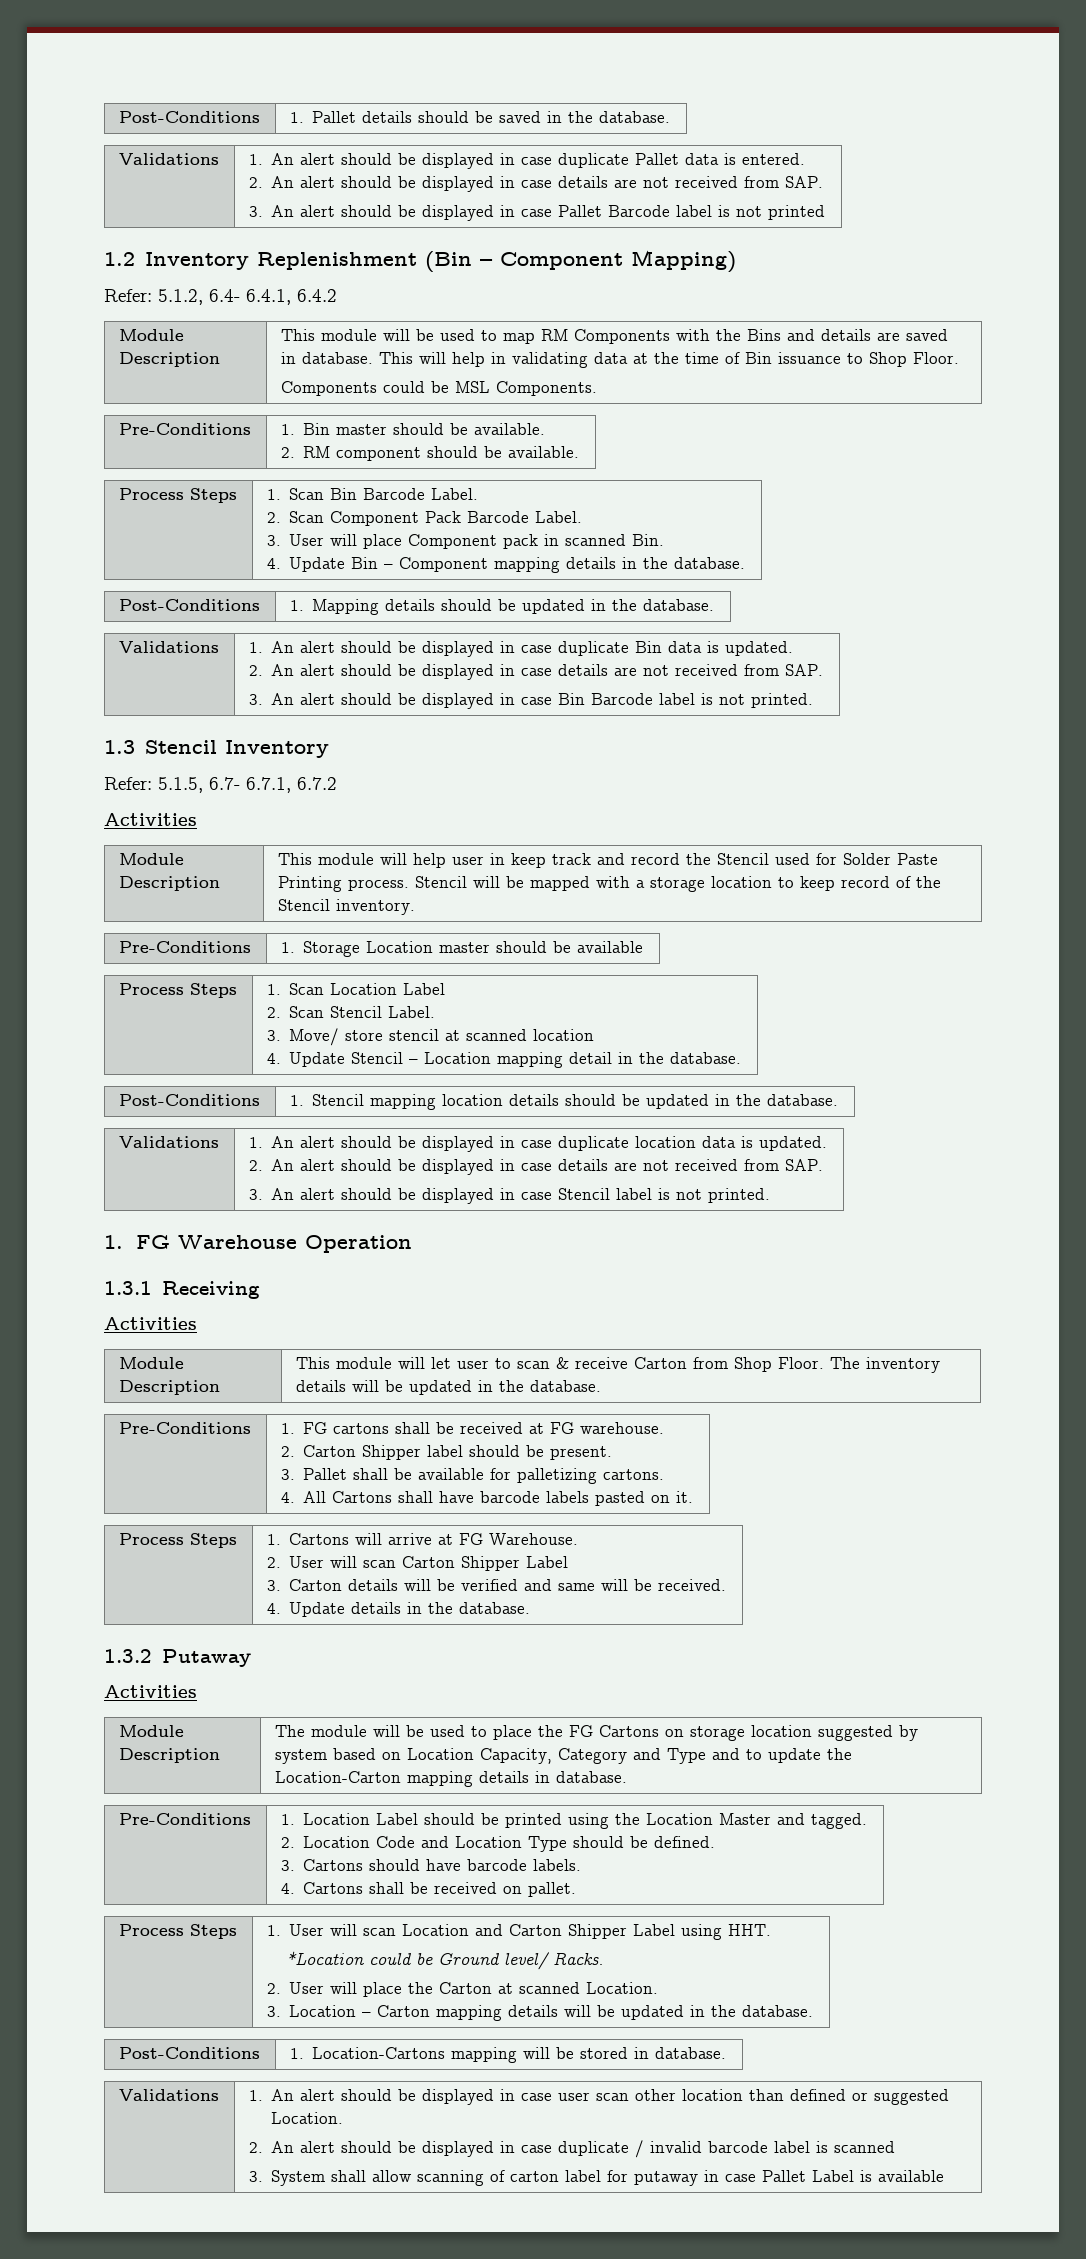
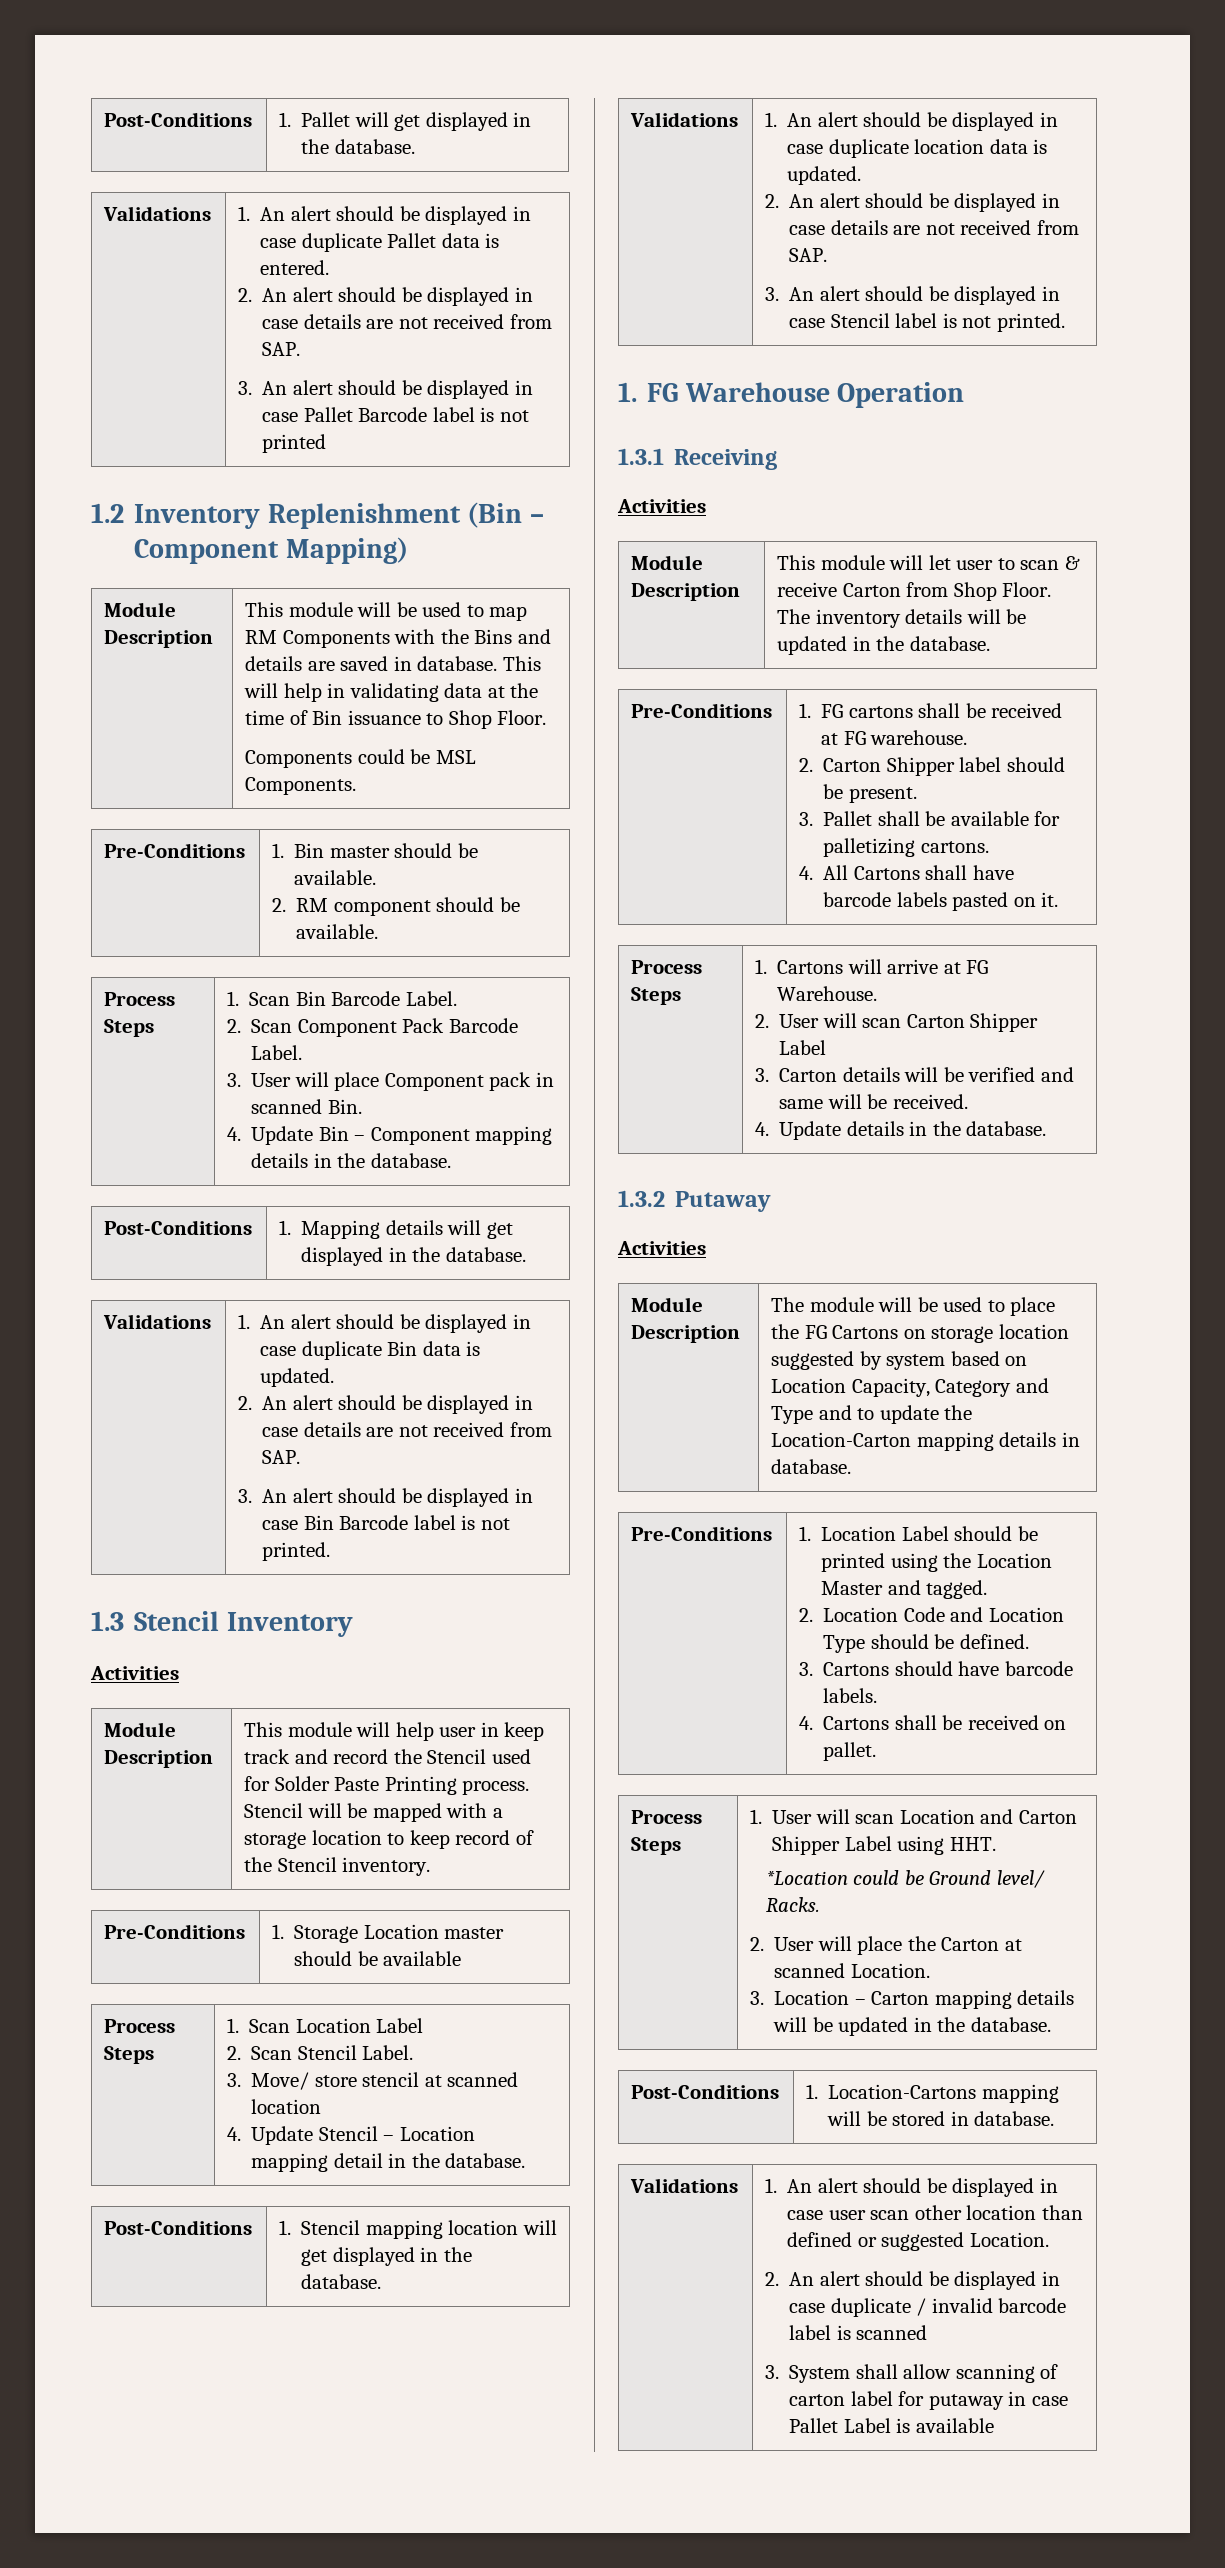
- Post-Conditions | 1. Pallet details should be saved in the database.
+ Post-Conditions | 1. Pallet will get displayed in the database.
- Refer: 5.1.2, 6.4- 6.4.1, 6.4.2
- Post-Conditions | 1. Mapping details should be updated in the database.
+ Post-Conditions | 1. Mapping details will get displayed in the database.
- Refer: 5.1.5, 6.7- 6.7.1, 6.7.2
- Post-Conditions | 1. Stencil mapping location details should be updated in the database.
+ Post-Conditions | 1. Stencil mapping location will get displayed in the database.

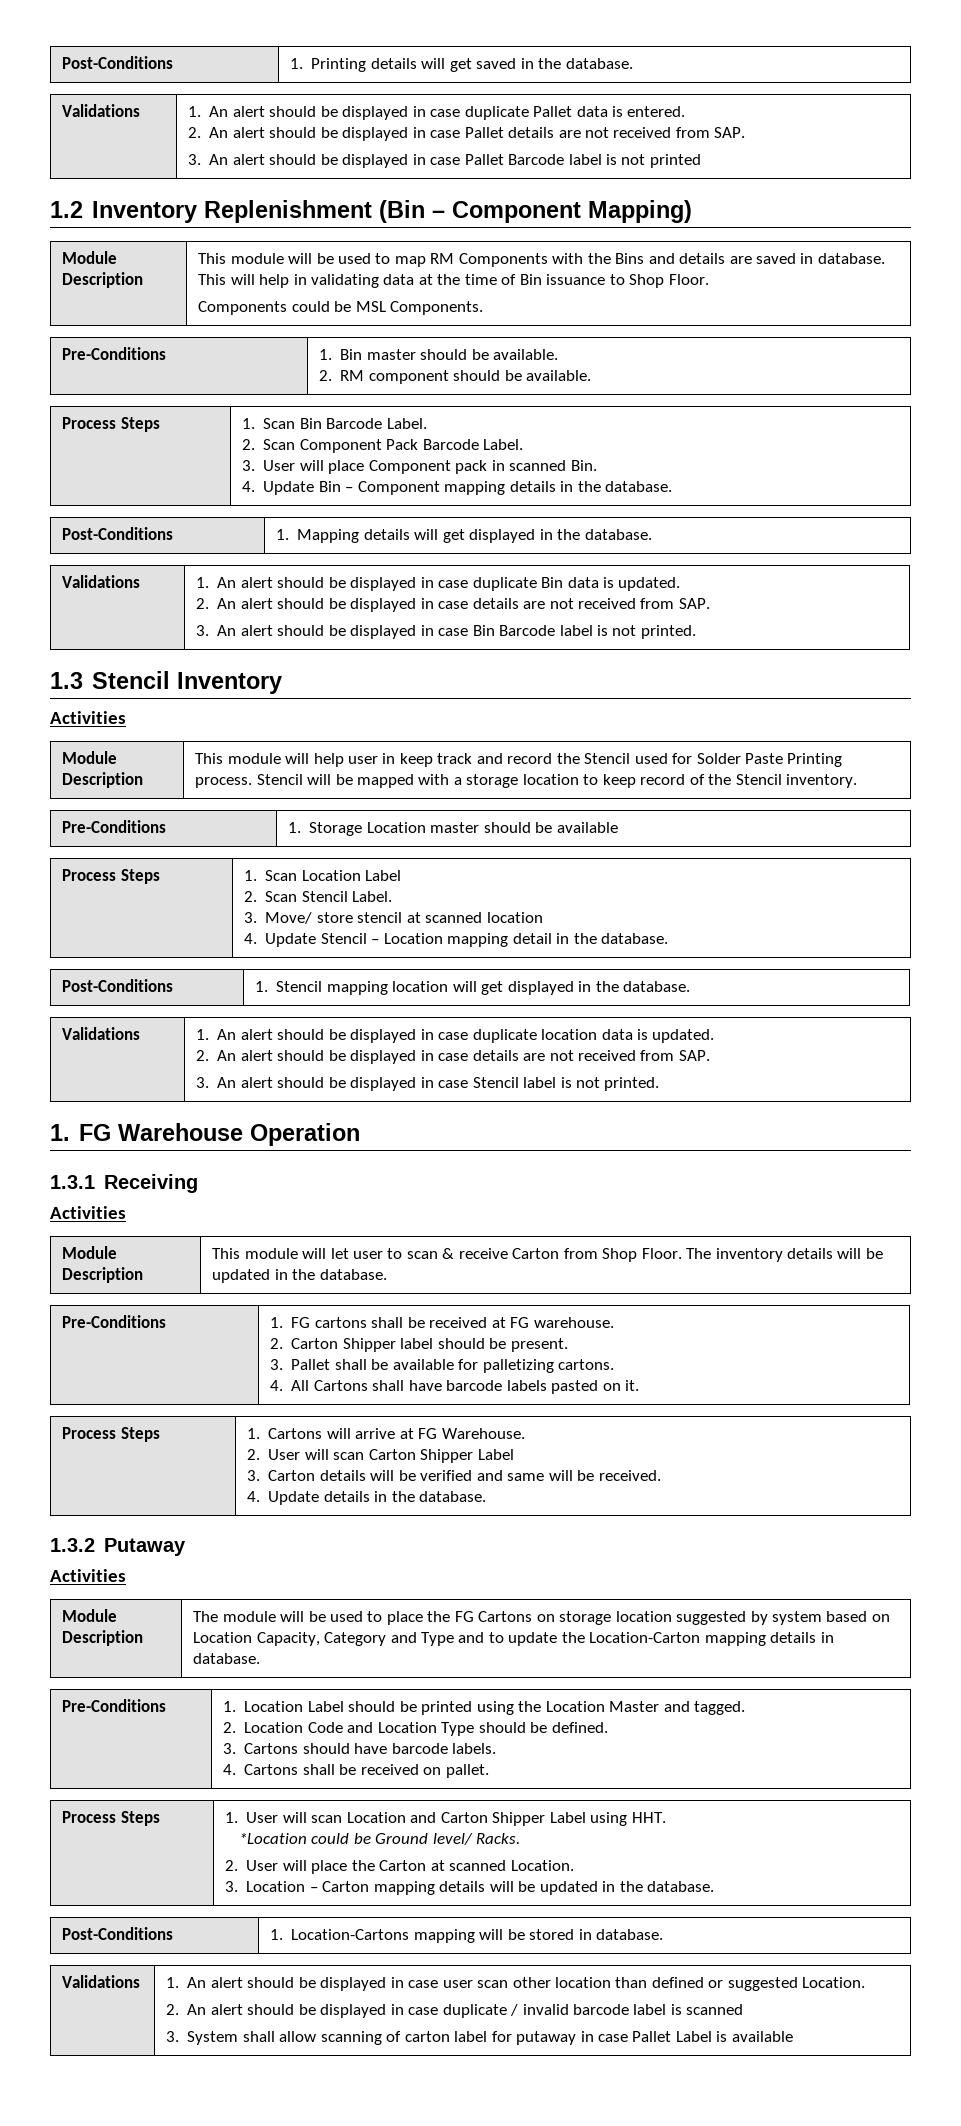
- Post-Conditions | 1. Pallet will get displayed in the database.
+ Post-Conditions | 1. Printing details will get saved in the database.
  1. An alert should be displayed in case duplicate Pallet data is entered.
- 2. An alert should be displayed in case details are not received from SAP.
+ 2. An alert should be displayed in case Pallet details are not received from SAP.

